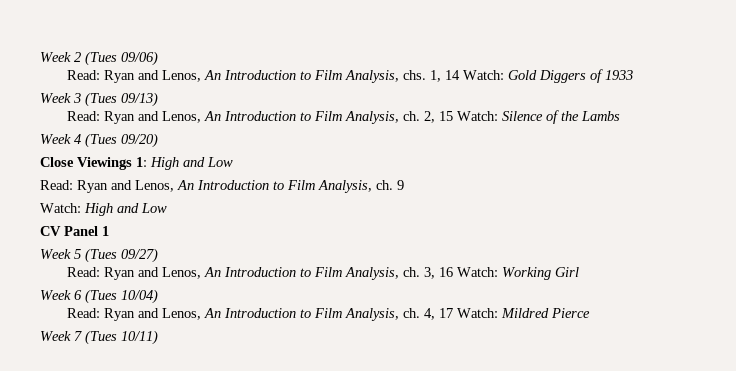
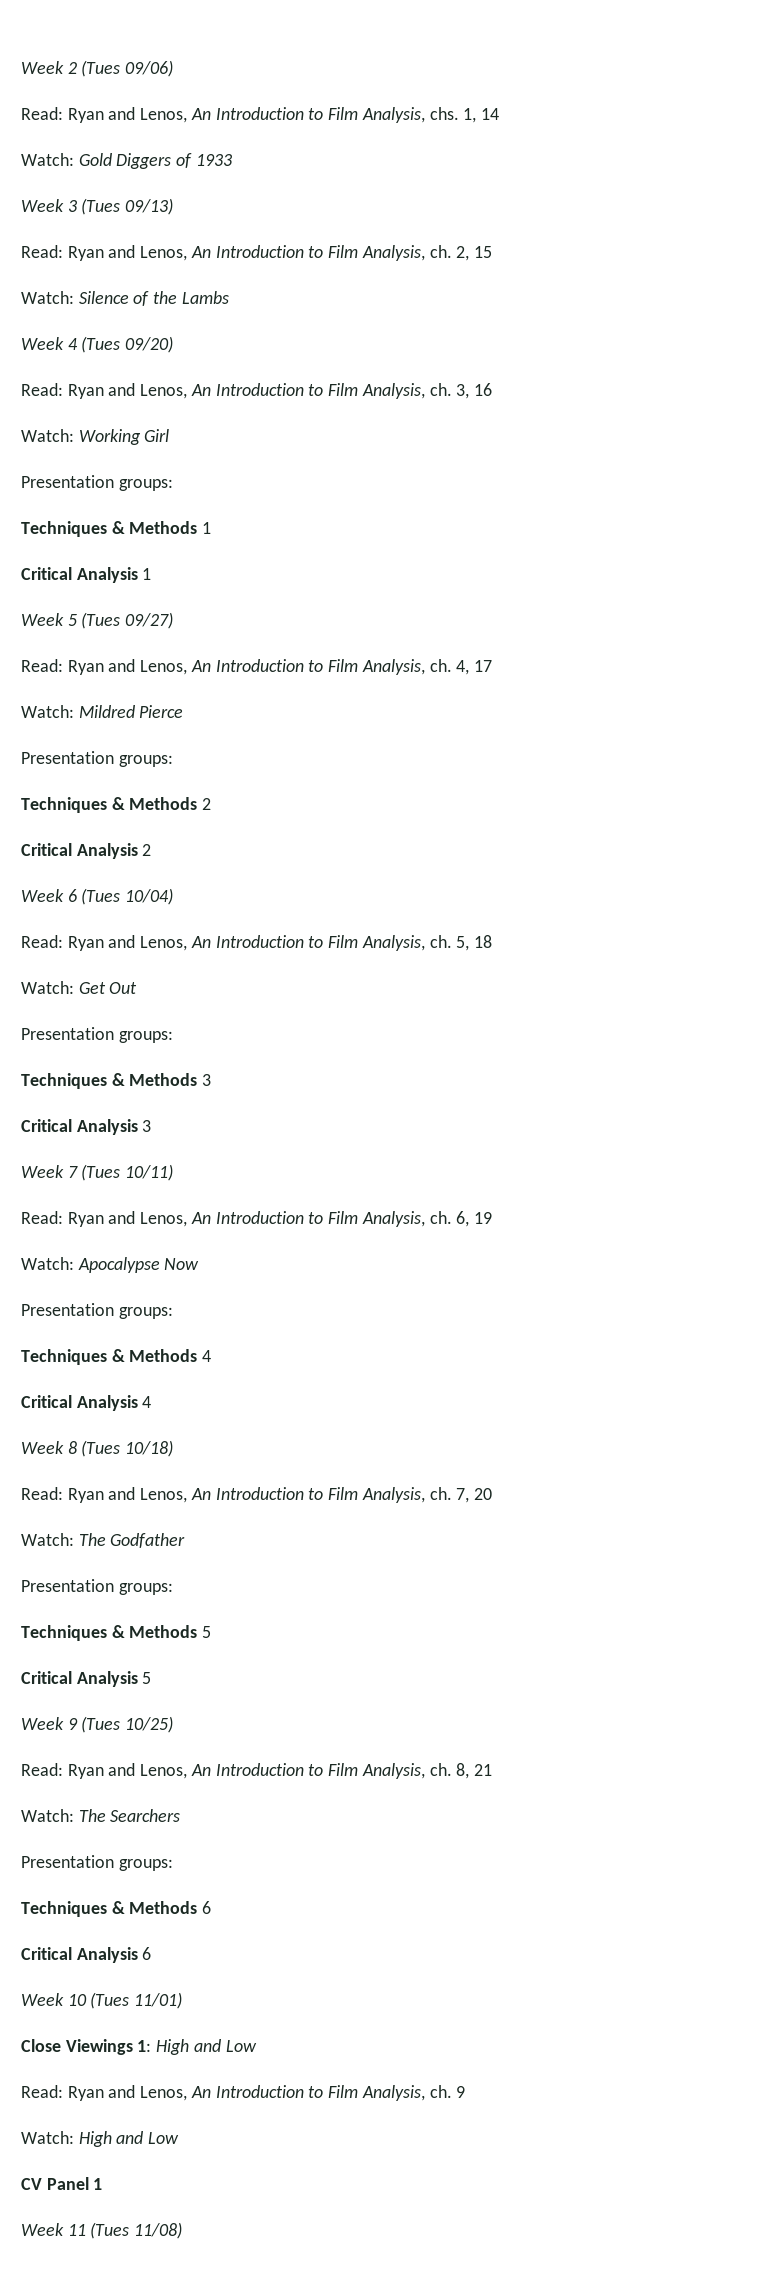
- 1, 14 Watch: Gold Diggers of 1933
+ 1, 14
+ Watch: Gold Diggers of 1933
- Read: Ryan and Lenos, An Introduction to Film Analysis, ch. 2, 15 Watch: Silence of the Lambs
+ Read: Ryan and Lenos, An Introduction to Film Analysis, ch. 2, 15
+ Watch: Silence of the Lambs
+ Read: Ryan and Lenos, An Introduction to Film Analysis, ch. 3, 16
+ Watch: Working Girl
+ Presentation groups:
+ Techniques & Methods 1
+ Critical Analysis 1
+ Week 5 (Tues 09/27)
+ Read: Ryan and Lenos, An Introduction to Film Analysis, ch. 4, 17
+ Watch: Mildred Pierce
+ Presentation groups:
+ Techniques & Methods 2
+ Critical Analysis 2
+ Week 6 (Tues 10/04)
+ Read: Ryan and Lenos, An Introduction to Film Analysis, ch. 5, 18
+ Watch: Get Out
+ Presentation groups:
+ Techniques & Methods 3
+ Critical Analysis 3
+ Week 7 (Tues 10/11)
+ Read: Ryan and Lenos, An Introduction to Film Analysis, ch. 6, 19
+ Watch: Apocalypse Now
+ Presentation groups:
+ Techniques & Methods 4
+ Critical Analysis 4
+ Week 8 (Tues 10/18)
+ Read: Ryan and Lenos, An Introduction to Film Analysis, ch. 7, 20
+ Watch: The Godfather
+ Presentation groups:
+ Techniques & Methods 5
+ Critical Analysis 5
+ Week 9 (Tues 10/25)
+ Read: Ryan and Lenos, An Introduction to Film Analysis, ch. 8, 21
+ Watch: The Searchers
+ Presentation groups:
+ Techniques & Methods 6
+ Critical Analysis 6
+ Week 10 (Tues 11/01)
- Week 5 (Tues 09/27)
- Read: Ryan and Lenos, An Introduction to Film Analysis, ch. 3, 16 Watch: Working Girl
- Week 6 (Tues 10/04)
- Read: Ryan and Lenos, An Introduction to Film Analysis, ch. 4, 17 Watch: Mildred Pierce
- Week 7 (Tues 10/11)
+ Week 11 (Tues 11/08)

